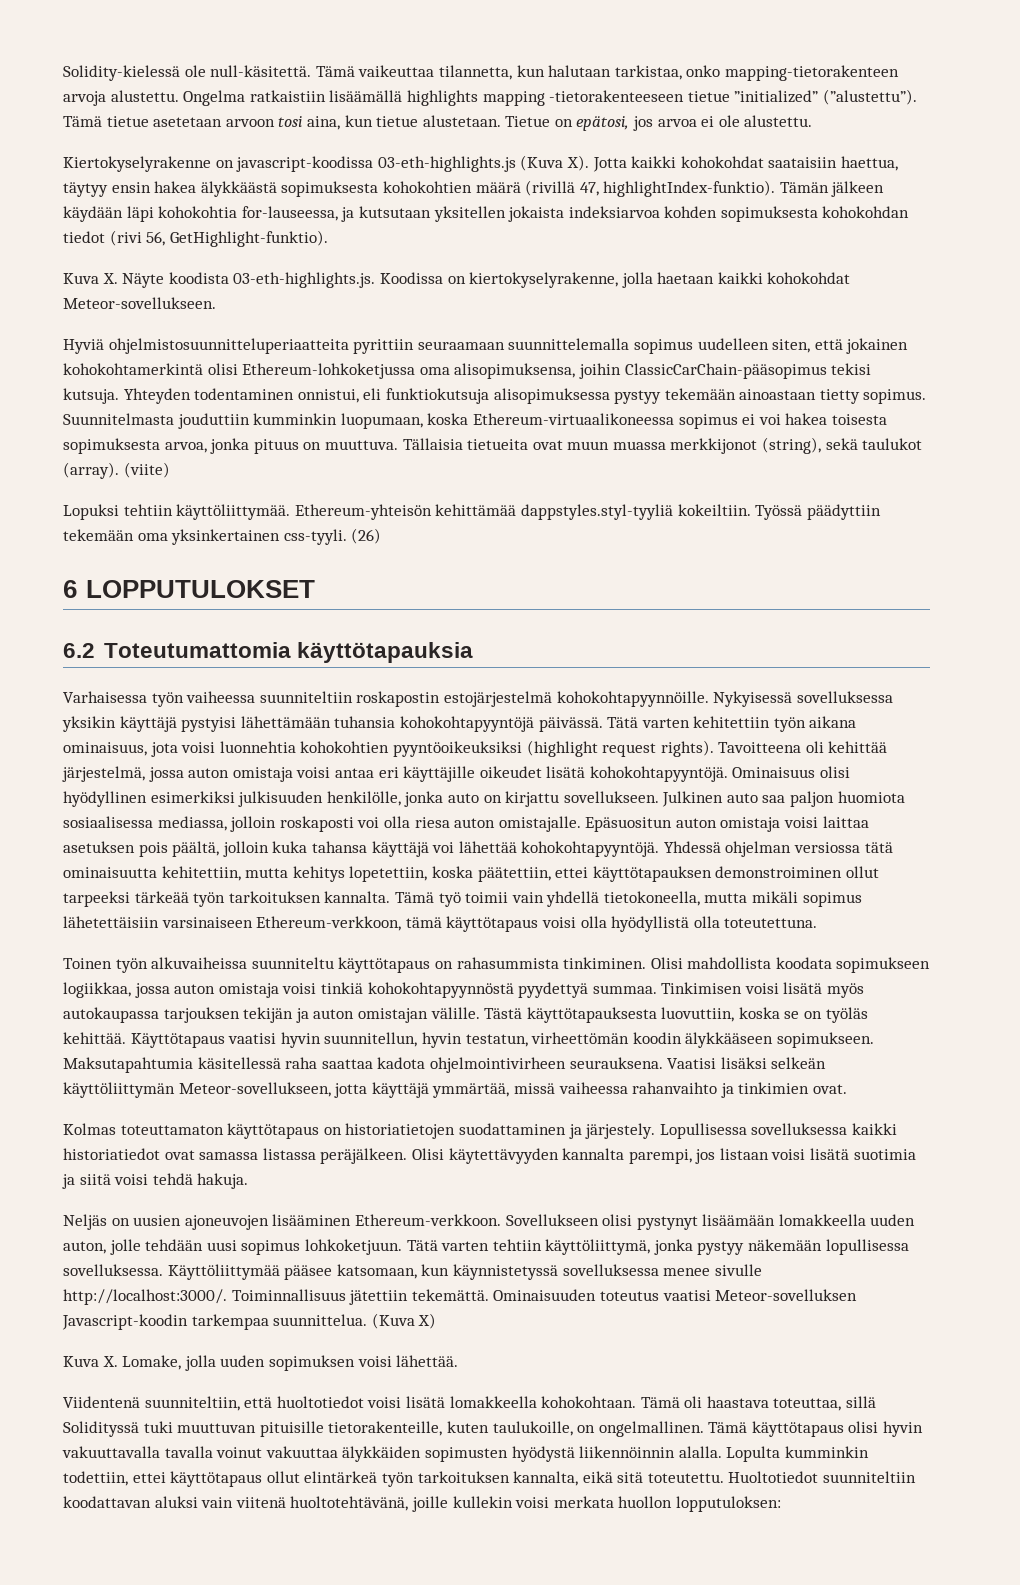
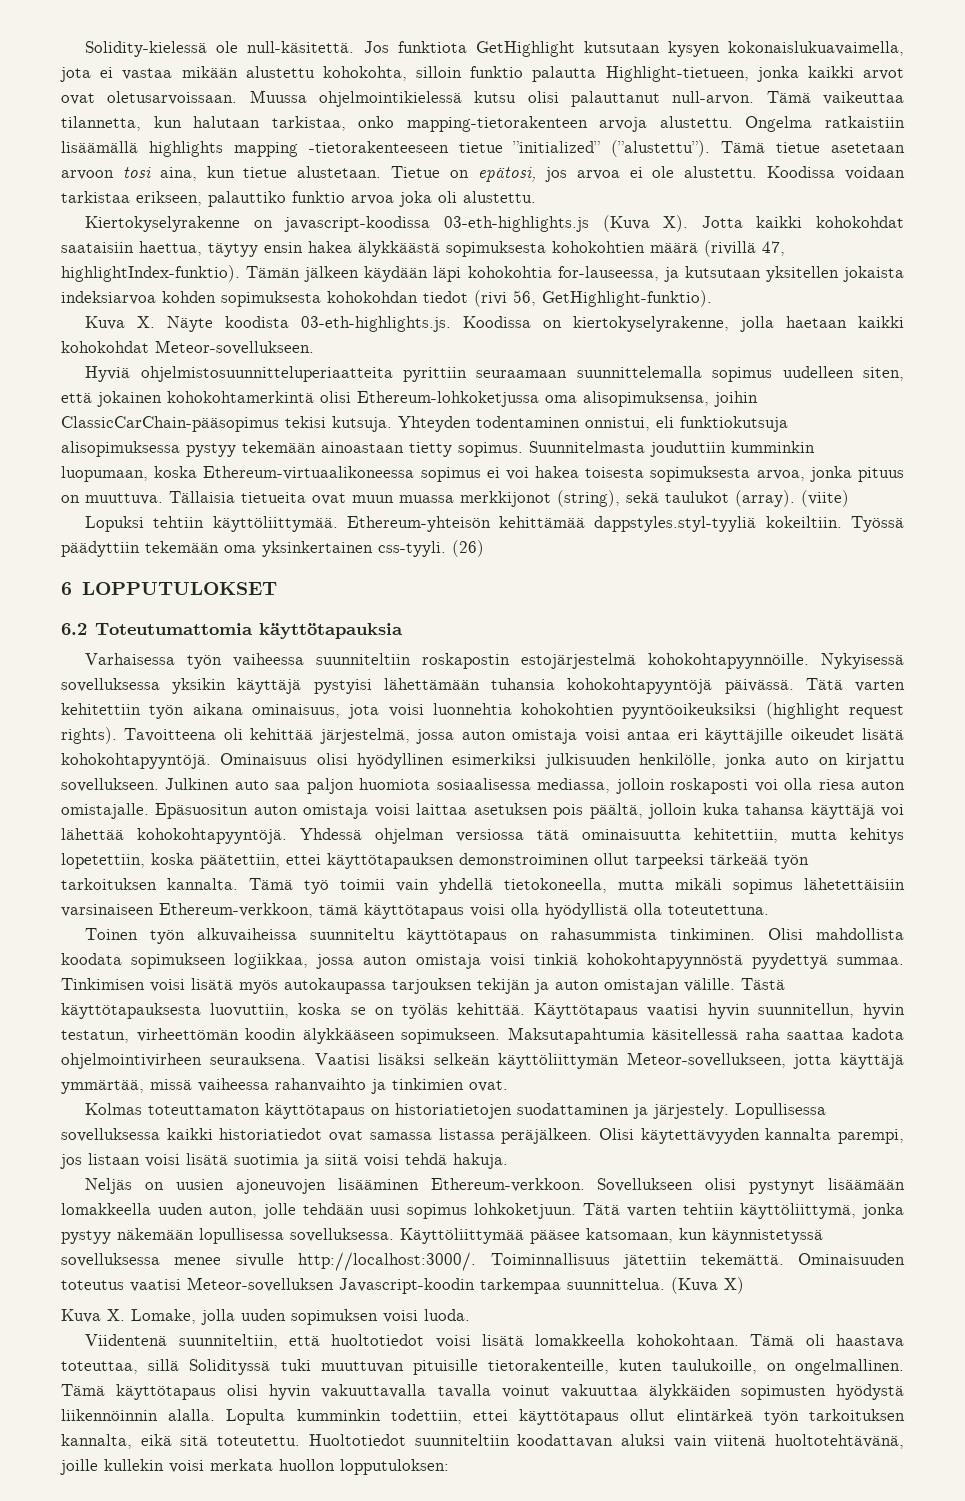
+ Jos funktiota GetHighlight kutsutaan kysyen kokonaislukuavaimella, jota ei vastaa mikään alustettu kohokohta, silloin funktio palautta Highlight-tietueen, jonka kaikki arvot ovat oletusarvoissaan. Muussa ohjelmointikielessä kutsu olisi palauttanut null-arvon.
+ Koodissa voidaan tarkistaa erikseen, palauttiko funktio arvoa joka oli alustettu.
- Kuva X. Lomake, jolla uuden sopimuksen voisi lähettää.
+ Kuva X. Lomake, jolla uuden sopimuksen voisi luoda.

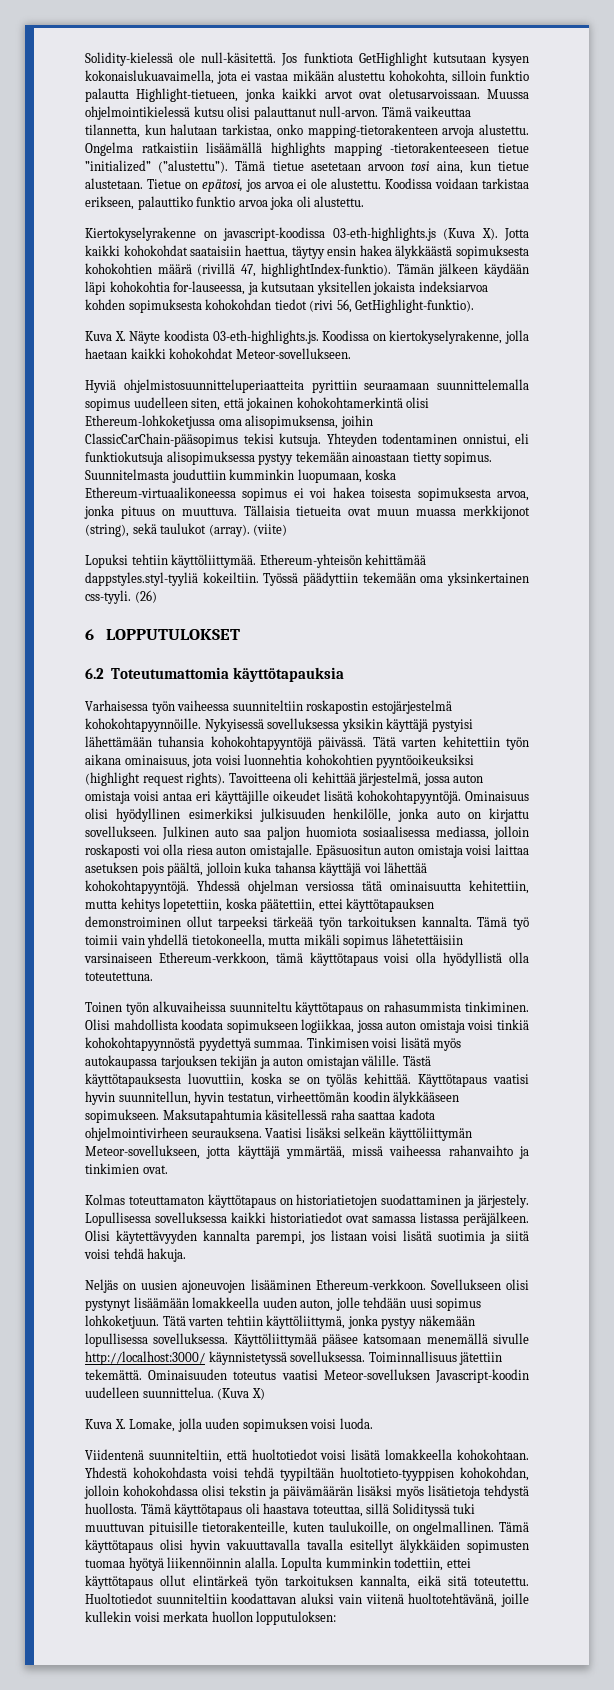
- Käyttöliittymää pääsee katsomaan, kun käynnistetyssä sovelluksessa menee sivulle http://localhost:3000/.
+ Käyttöliittymää pääsee katsomaan menemällä sivulle http://localhost:3000/ käynnistetyssä sovelluksessa.
- Ominaisuuden toteutus vaatisi Meteor-sovelluksen Javascript-koodin tarkempaa suunnittelua.
+ Ominaisuuden toteutus vaatisi Meteor-sovelluksen Javascript-koodin uudelleen suunnittelua.
- Tämä oli haastava toteuttaa, sillä Solidityssä tuki muuttuvan pituisille tietorakenteille, kuten taulukoille, on ongelmallinen.
+ Yhdestä kohokohdasta voisi tehdä tyypiltään huoltotieto-tyyppisen kohokohdan, jolloin kohokohdassa olisi tekstin ja päivämäärän lisäksi myös lisätietoja tehdystä huollosta. Tämä käyttötapaus oli haastava toteuttaa, sillä Solidityssä tuki muuttuvan pituisille tietorakenteille, kuten taulukoille, on ongelmallinen.
- Tämä käyttötapaus olisi hyvin vakuuttavalla tavalla voinut vakuuttaa älykkäiden sopimusten hyödystä liikennöinnin alalla.
+ Tämä käyttötapaus olisi hyvin vakuuttavalla tavalla esitellyt älykkäiden sopimusten tuomaa hyötyä liikennöinnin alalla.

